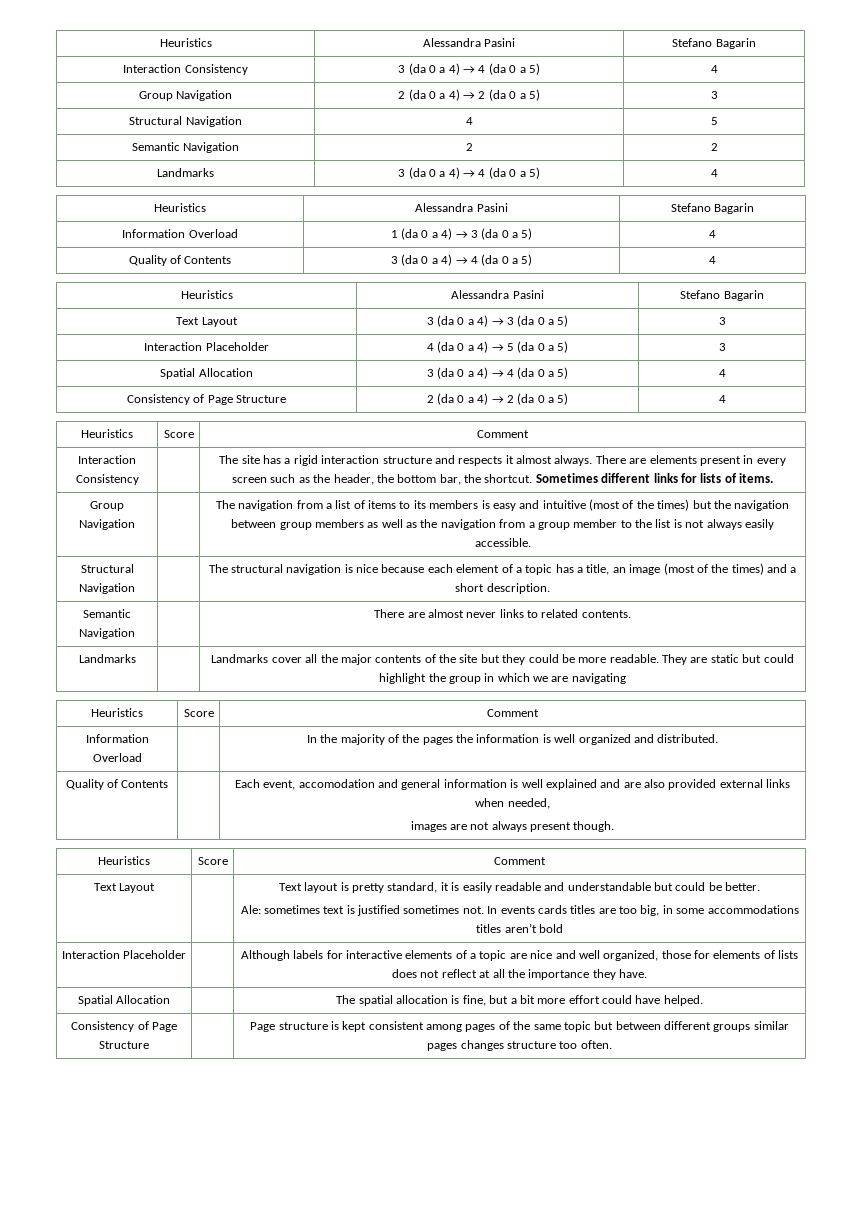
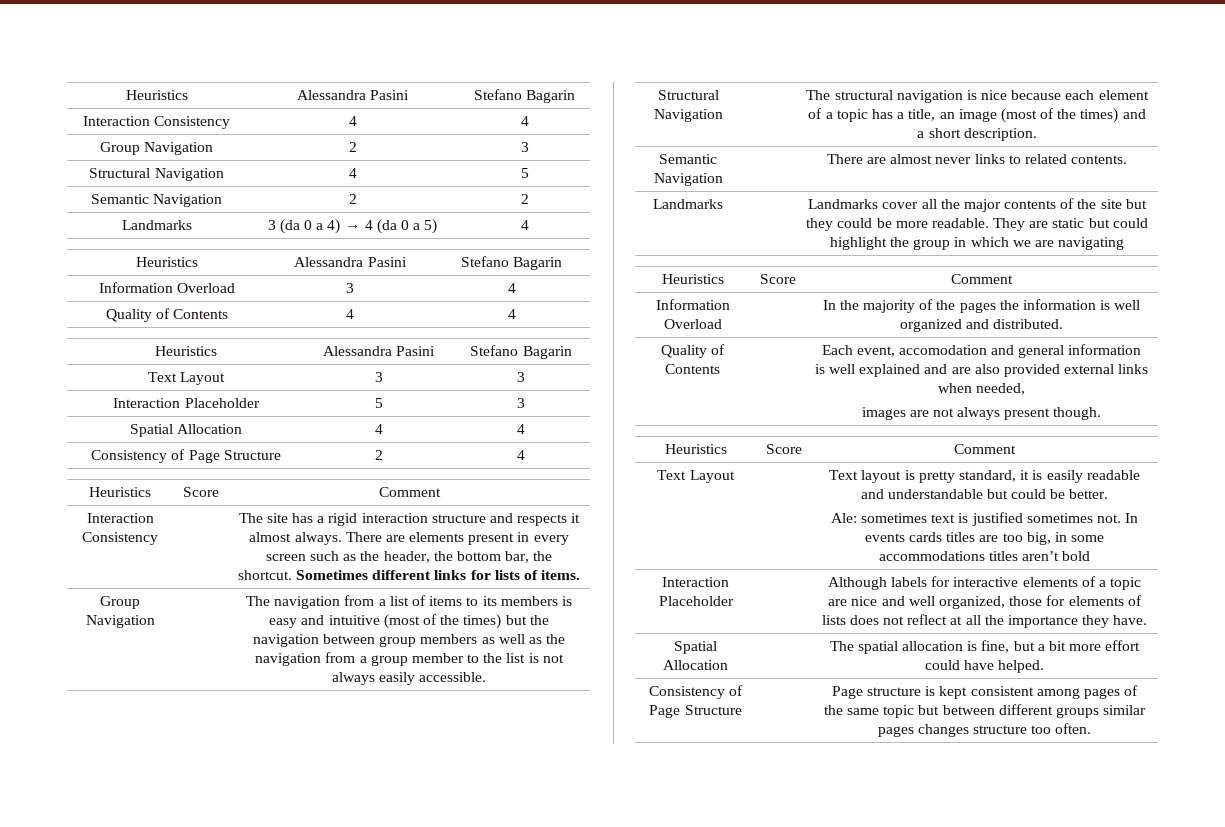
- Interaction Consistency | 3 (da 0 a 4) → 4 (da 0 a 5) | 4
- Group Navigation | 2 (da 0 a 4) → 2 (da 0 a 5) | 3
+ Interaction Consistency | 4 | 4
+ Group Navigation | 2 | 3
- Information Overload | 1 (da 0 a 4) → 3 (da 0 a 5) | 4
- Quality of Contents | 3 (da 0 a 4) → 4 (da 0 a 5) | 4
+ Information Overload | 3 | 4
+ Quality of Contents | 4 | 4
- Text Layout | 3 (da 0 a 4) → 3 (da 0 a 5) | 3
- Interaction Placeholder | 4 (da 0 a 4) → 5 (da 0 a 5) | 3
- Spatial Allocation | 3 (da 0 a 4) → 4 (da 0 a 5) | 4
+ Text Layout | 3 | 3
+ Interaction Placeholder | 5 | 3
+ Spatial Allocation | 4 | 4
- Consistency of Page Structure | 2 (da 0 a 4) → 2 (da 0 a 5) | 4
+ Consistency of Page Structure | 2 | 4

